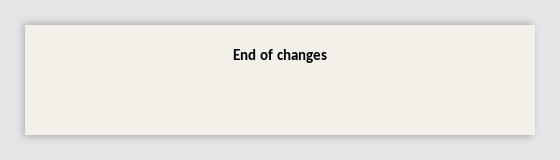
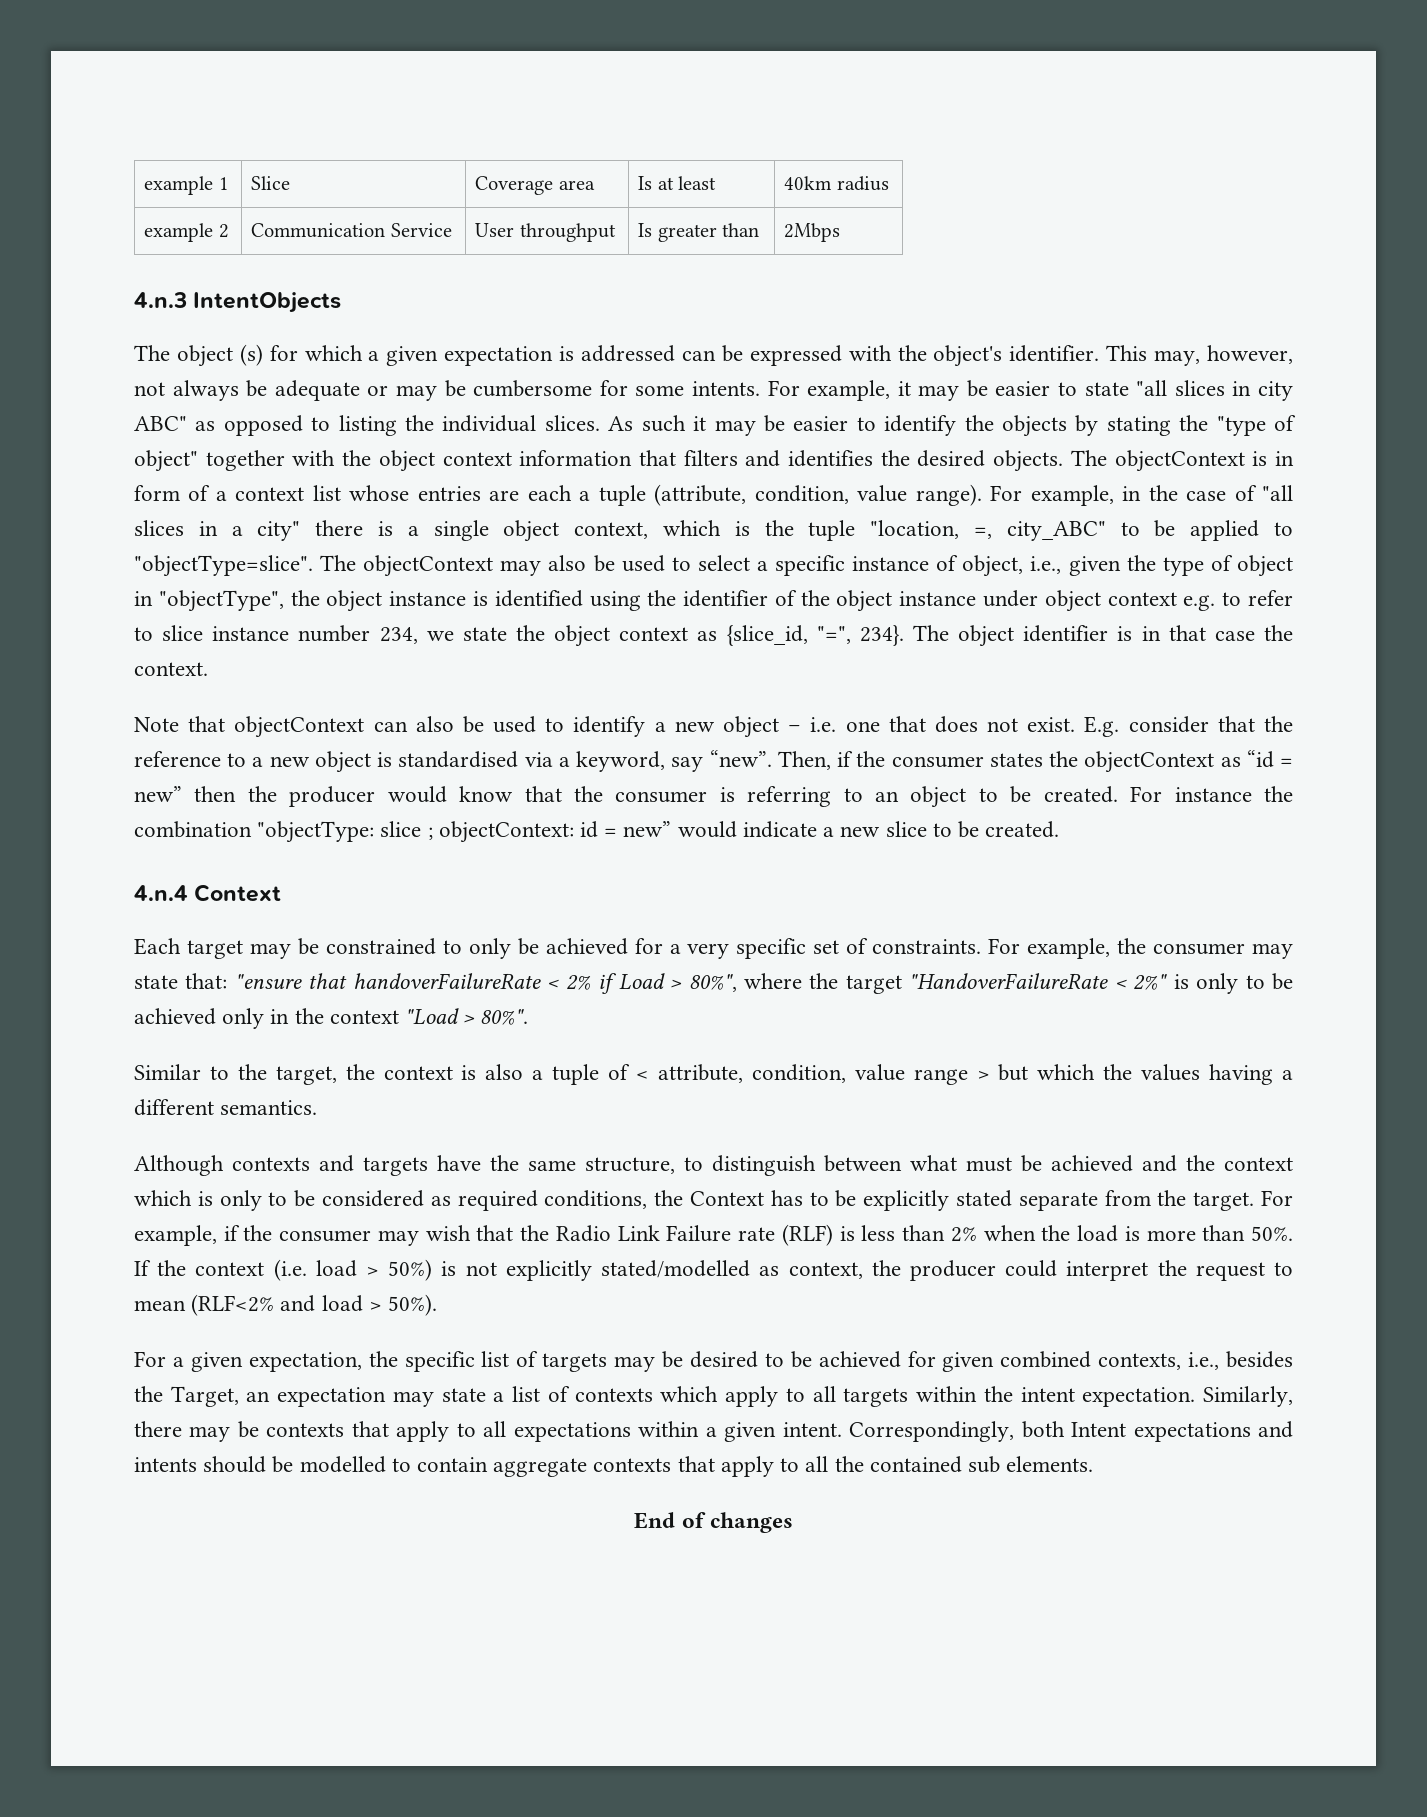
+ example 1 | Slice | Coverage area | Is at least | 40km radius
+ example 2 | Communication Service | User throughput | Is greater than | 2Mbps
+ 4.n.3 IntentObjects
+ The object (s) for which a given expectation is addressed can be expressed with the object's identifier. This may, however, not always be adequate or may be cumbersome for some intents. For example, it may be easier to state "all slices in city ABC" as opposed to listing the individual slices. As such it may be easier to identify the objects by stating the "type of object" together with the object context information that filters and identifies the desired objects. The objectContext is in form of a context list whose entries are each a tuple (attribute, condition, value range). For example, in the case of "all slices in a city" there is a single object context, which is the tuple "location, =, city_ABC" to be applied to "objectType=slice". The objectContext may also be used to select a specific instance of object, i.e., given the type of object in "objectType", the object instance is identified using the identifier of the object instance under object context e.g. to refer to slice instance number 234, we state the object context as {slice_id, "=", 234}. The object identifier is in that case the context.
+ Note that objectContext can also be used to identify a new object – i.e. one that does not exist. E.g. consider that the reference to a new object is standardised via a keyword, say “new”. Then, if the consumer states the objectContext as “id = new” then the producer would know that the consumer is referring to an object to be created. For instance the combination "objectType: slice ; objectContext: id = new” would indicate a new slice to be created.
+ 4.n.4 Context
+ Each target may be constrained to only be achieved for a very specific set of constraints. For example, the consumer may state that: "ensure that handoverFailureRate < 2% if Load > 80%", where the target "HandoverFailureRate < 2%" is only to be achieved only in the context "Load > 80%".
+ Similar to the target, the context is also a tuple of < attribute, condition, value range > but which the values having a different semantics.
+ Although contexts and targets have the same structure, to distinguish between what must be achieved and the context which is only to be considered as required conditions, the Context has to be explicitly stated separate from the target. For example, if the consumer may wish that the Radio Link Failure rate (RLF) is less than 2% when the load is more than 50%. If the context (i.e. load > 50%) is not explicitly stated/modelled as context, the producer could interpret the request to mean (RLF<2% and load > 50%).
+ For a given expectation, the specific list of targets may be desired to be achieved for given combined contexts, i.e., besides the Target, an expectation may state a list of contexts which apply to all targets within the intent expectation. Similarly, there may be contexts that apply to all expectations within a given intent. Correspondingly, both Intent expectations and intents should be modelled to contain aggregate contexts that apply to all the contained sub elements.

